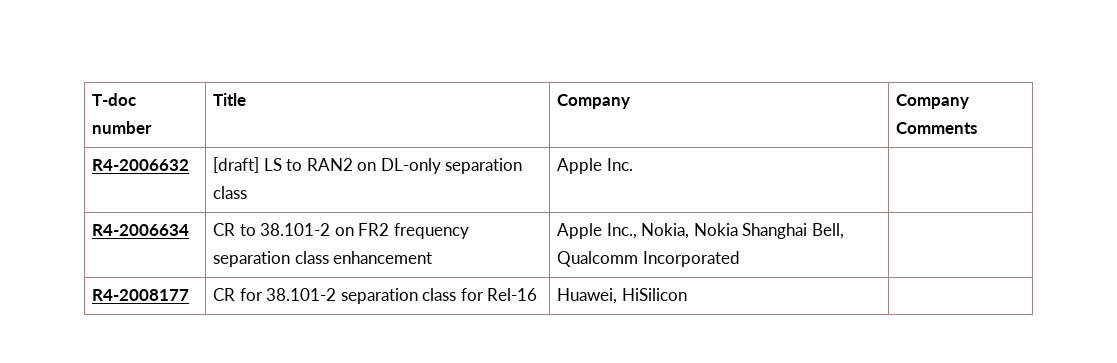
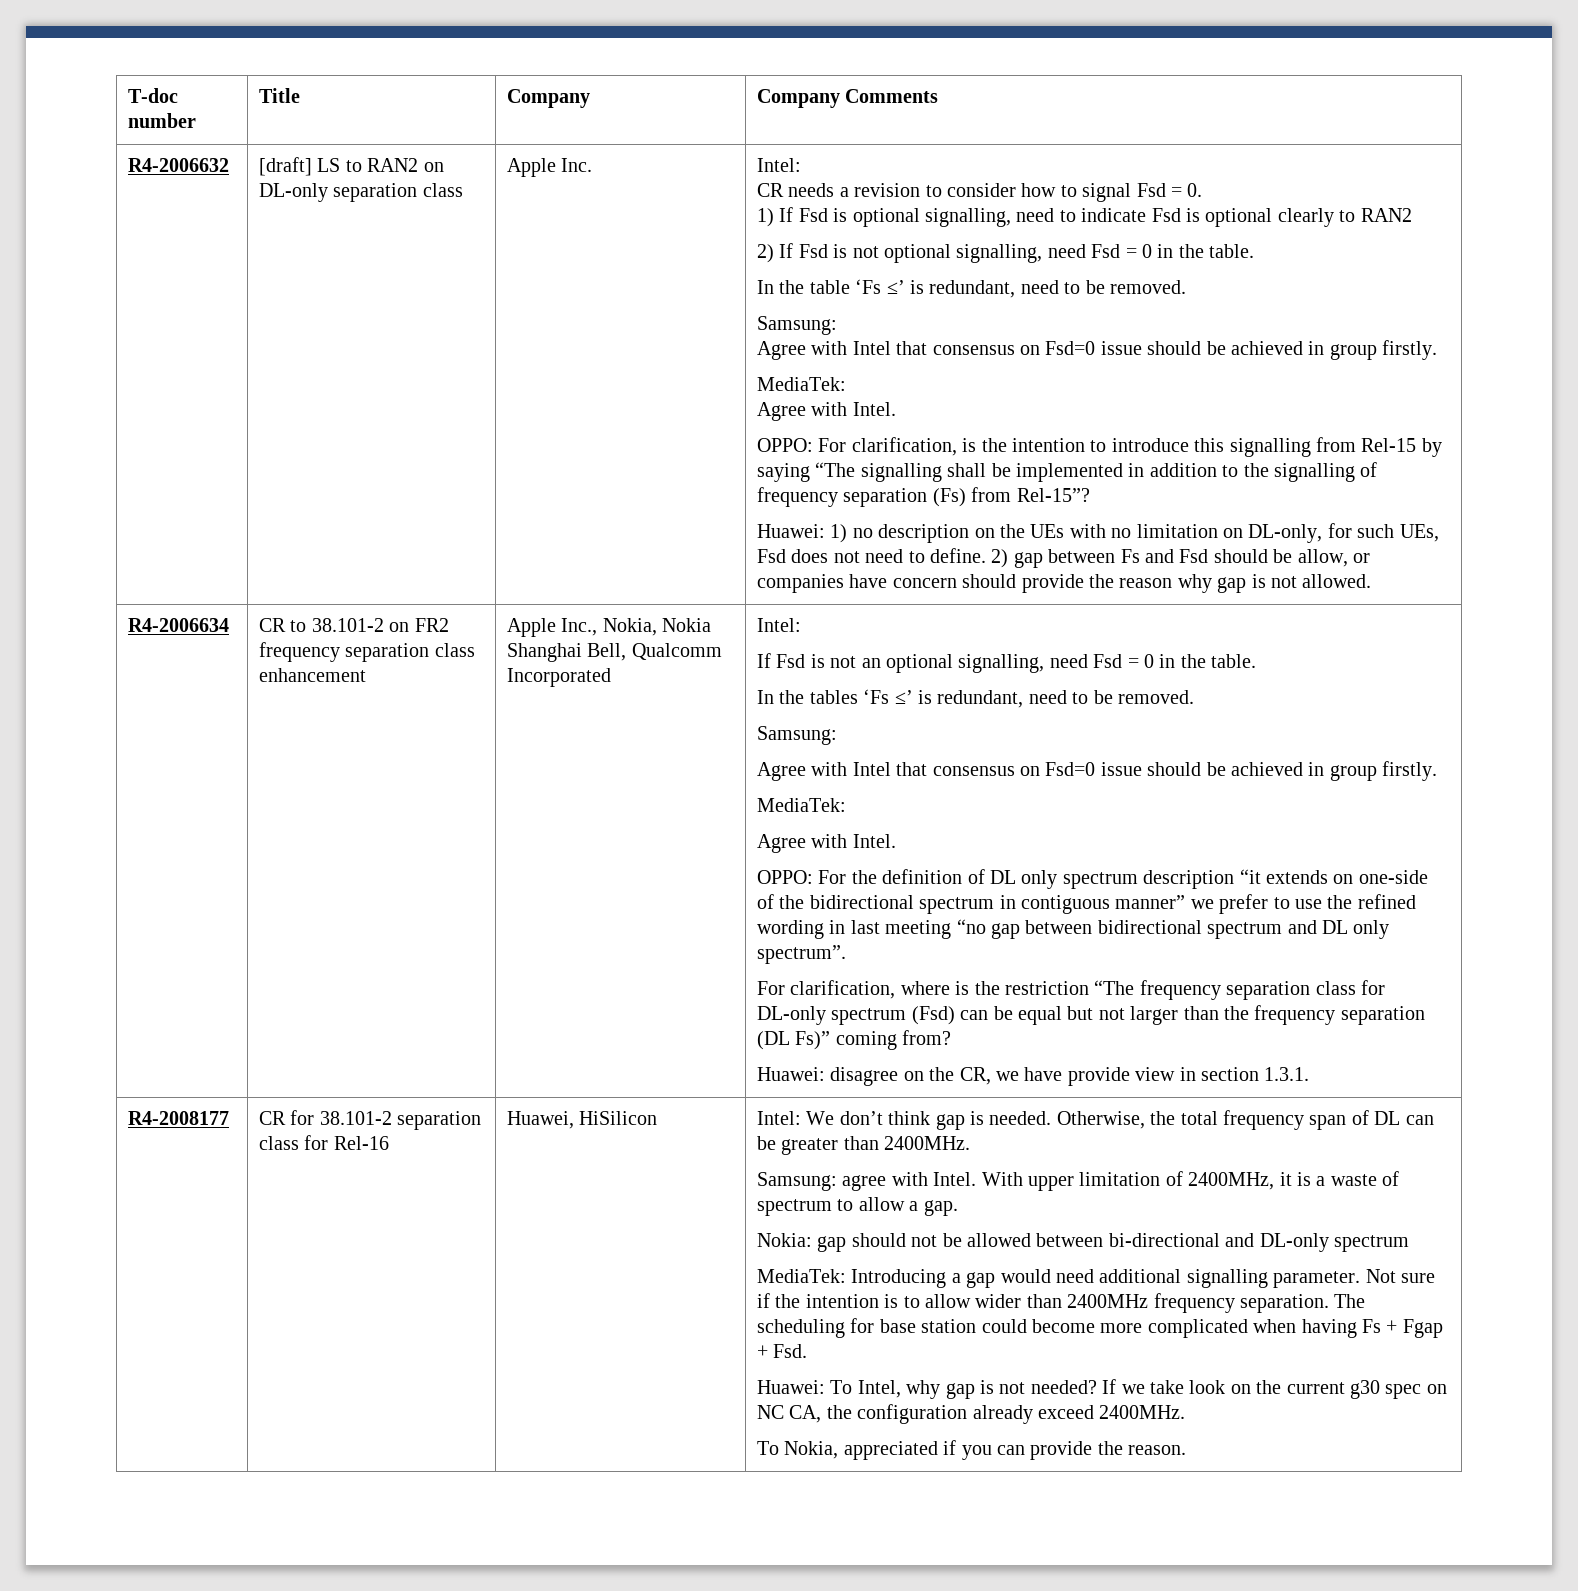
- Apple Inc.
+ Apple Inc. | Intel:
+ CR needs a revision to consider how to signal Fsd = 0.
+ 1) If Fsd is optional signalling, need to indicate Fsd is optional clearly to RAN2
+ 2) If Fsd is not optional signalling, need Fsd = 0 in the table.
+ In the table ‘Fs ≤’ is redundant, need to be removed.
+ Samsung:
+ Agree with Intel that consensus on Fsd=0 issue should be achieved in group firstly.
+ MediaTek:
+ Agree with Intel.
+ OPPO: For clarification, is the intention to introduce this signalling from Rel-15 by saying “The signalling shall be implemented in addition to the signalling of frequency separation (Fs) from Rel-15”?
+ Huawei: 1) no description on the UEs with no limitation on DL-only, for such UEs, Fsd does not need to define. 2) gap between Fs and Fsd should be allow, or companies have concern should provide the reason why gap is not allowed.
- Apple Inc., Nokia, Nokia Shanghai Bell, Qualcomm Incorporated
+ Apple Inc., Nokia, Nokia Shanghai Bell, Qualcomm Incorporated | Intel:
+ If Fsd is not an optional signalling, need Fsd = 0 in the table.
+ In the tables ‘Fs ≤’ is redundant, need to be removed.
+ Samsung:
+ Agree with Intel that consensus on Fsd=0 issue should be achieved in group firstly.
+ MediaTek:
+ Agree with Intel.
+ OPPO: For the definition of DL only spectrum description “it extends on one-side of the bidirectional spectrum in contiguous manner” we prefer to use the refined wording in last meeting “no gap between bidirectional spectrum and DL only spectrum”.
+ For clarification, where is the restriction “The frequency separation class for DL-only spectrum (Fsd) can be equal but not larger than the frequency separation (DL Fs)” coming from?
+ Huawei: disagree on the CR, we have provide view in section 1.3.1.
+ Intel: We don’t think gap is needed. Otherwise, the total frequency span of DL can be greater than 2400MHz.
+ Samsung: agree with Intel. With upper limitation of 2400MHz, it is a waste of spectrum to allow a gap.
+ Nokia: gap should not be allowed between bi-directional and DL-only spectrum
+ MediaTek: Introducing a gap would need additional signalling parameter. Not sure if the intention is to allow wider than 2400MHz frequency separation. The scheduling for base station could become more complicated when having Fs + Fgap + Fsd.
+ Huawei: To Intel, why gap is not needed? If we take look on the current g30 spec on NC CA, the configuration already exceed 2400MHz.
+ To Nokia, appreciated if you can provide the reason.

